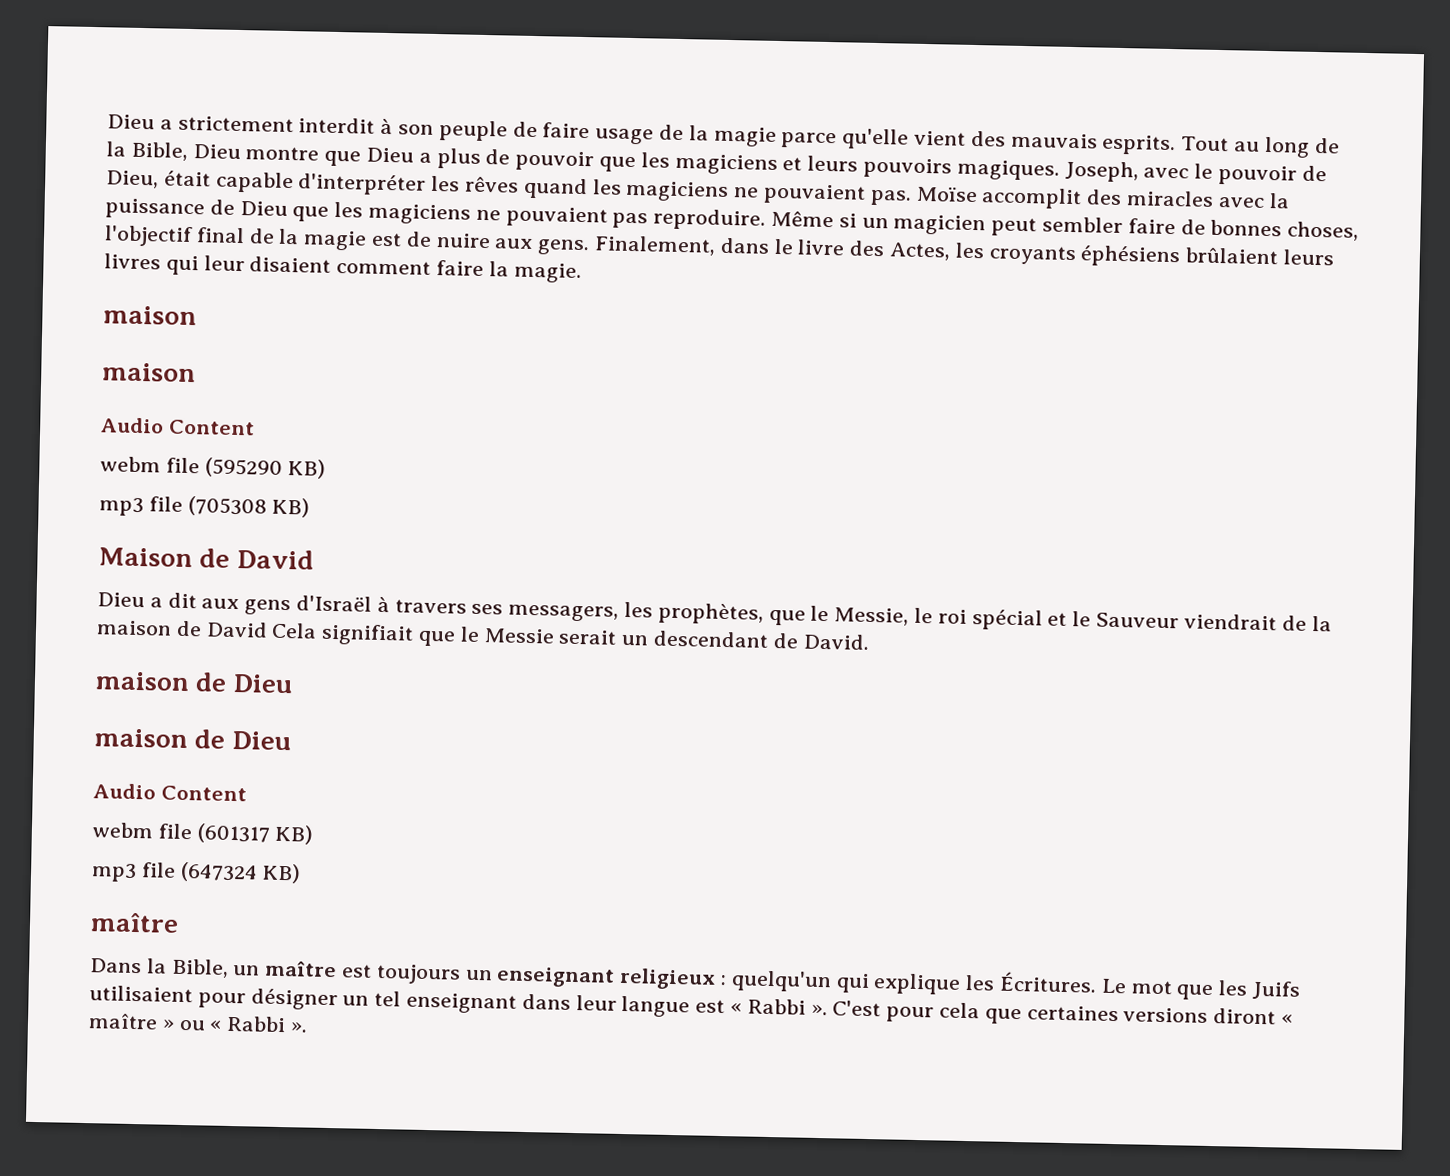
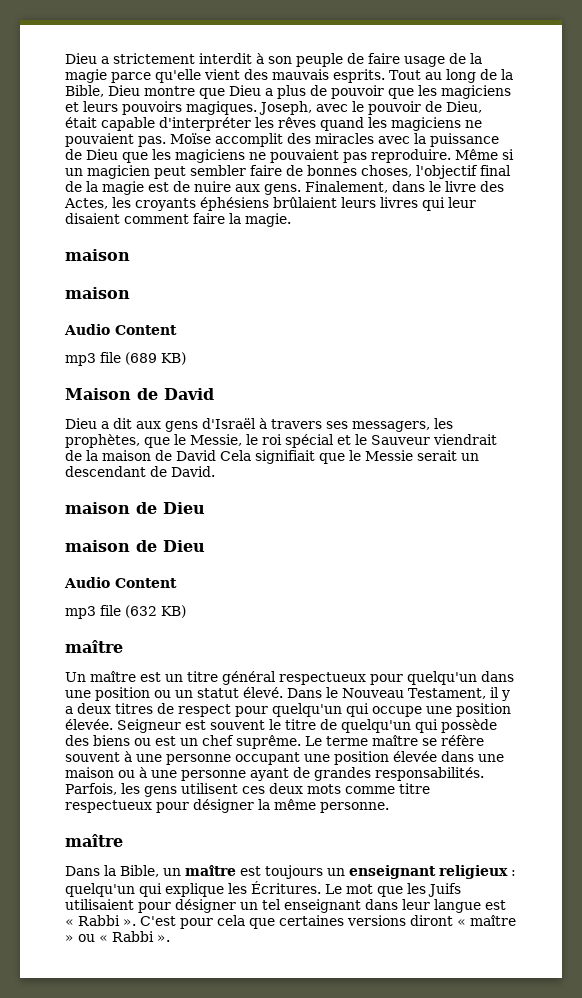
- webm file (595290 KB)
- mp3 file (705308 KB)
+ mp3 file (689 KB)
- webm file (601317 KB)
- mp3 file (647324 KB)
+ mp3 file (632 KB)
+ maître
+ Un maître est un titre général respectueux pour quelqu'un dans une position ou un statut élevé. Dans le Nouveau Testament, il y a deux titres de respect pour quelqu'un qui occupe une position élevée. Seigneur est souvent le titre de quelqu'un qui possède des biens ou est un chef suprême. Le terme maître se réfère souvent à une personne occupant une position élevée dans une maison ou à une personne ayant de grandes responsabilités. Parfois, les gens utilisent ces deux mots comme titre respectueux pour désigner la même personne.

